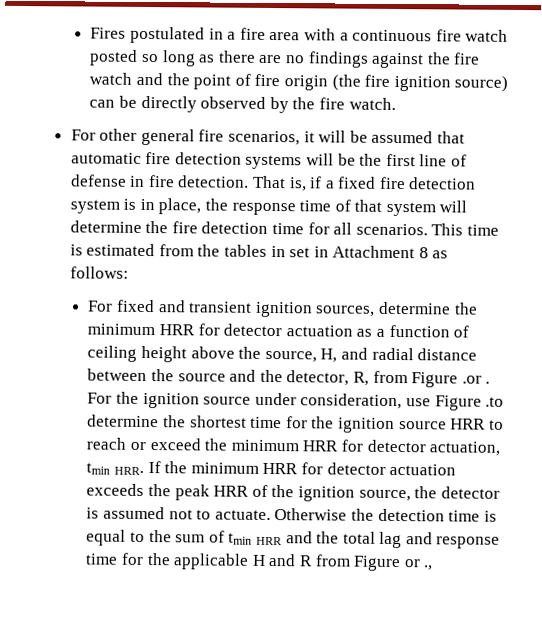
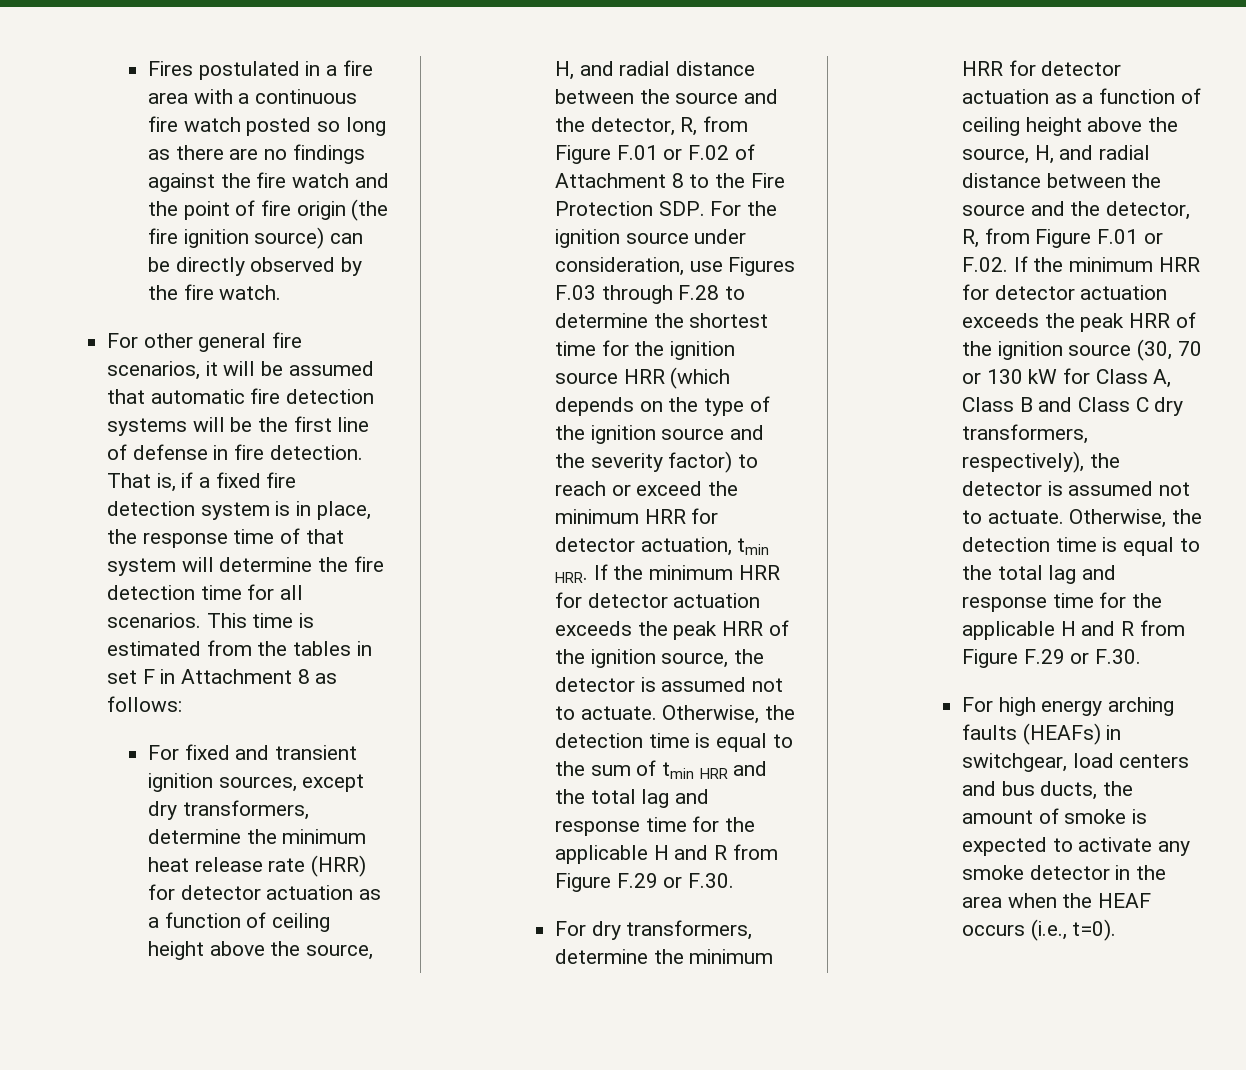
- This time is estimated from the tables in set in Attachment 8 as follows:
+ This time is estimated from the tables in set F in Attachment 8 as follows:
- For fixed and transient ignition sources, determine the minimum HRR for detector actuation as a function of ceiling height above the source, H, and radial distance between the source and the detector, R, from Figure .or . For the ignition source under consideration, use Figure .to determine the shortest time for the ignition source HRR to reach or exceed the minimum HRR for detector actuation, tmin HRR. If the minimum HRR for detector actuation exceeds the peak HRR of the ignition source, the detector is assumed not to actuate.
+ For fixed and transient ignition sources, except dry transformers, determine the minimum heat release rate (HRR) for detector actuation as a function of ceiling height above the source, H, and radial distance between the source and the detector, R, from Figure F.01 or F.02 of Attachment 8 to the Fire Protection SDP. For the ignition source under consideration, use Figures F.03 through F.28 to determine the shortest time for the ignition source HRR (which depends on the type of the ignition source and the severity factor) to reach or exceed the minimum HRR for detector actuation, tmin HRR. If the minimum HRR for detector actuation exceeds the peak HRR of the ignition source, the detector is assumed not to actuate.
- Otherwise the detection time is equal to the sum of tmin HRR and the total lag and response time for the applicable H and R from Figure or .,
+ Otherwise, the detection time is equal to the sum of tmin HRR and the total lag and response time for the applicable H and R from Figure F.29 or F.30.
+ For dry transformers, determine the minimum HRR for detector actuation as a function of ceiling height above the source, H, and radial distance between the source and the detector, R, from Figure F.01 or F.02. If the minimum HRR for detector actuation exceeds the peak HRR of the ignition source (30, 70 or 130 kW for Class A, Class B and Class C dry transformers, respectively), the detector is assumed not to actuate. Otherwise, the detection time is equal to the total lag and response time for the applicable H and R from Figure F.29 or F.30.
+ For high energy arching faults (HEAFs) in switchgear, load centers and bus ducts, the amount of smoke is expected to activate any smoke detector in the area when the HEAF occurs (i.e., t=0).

